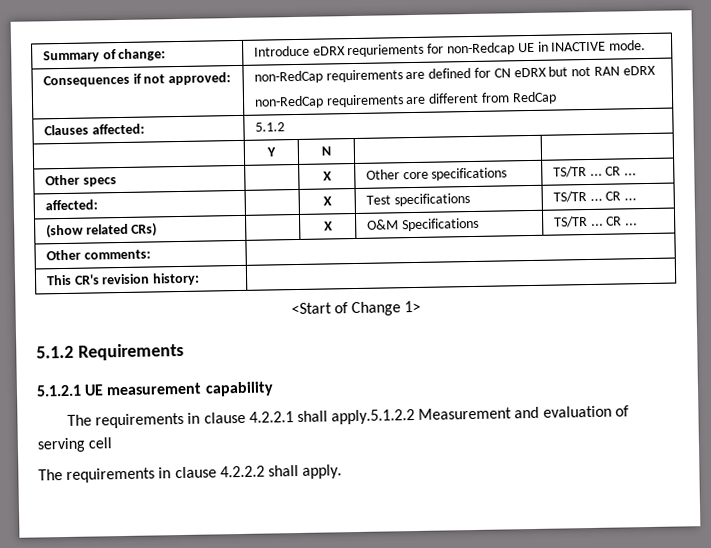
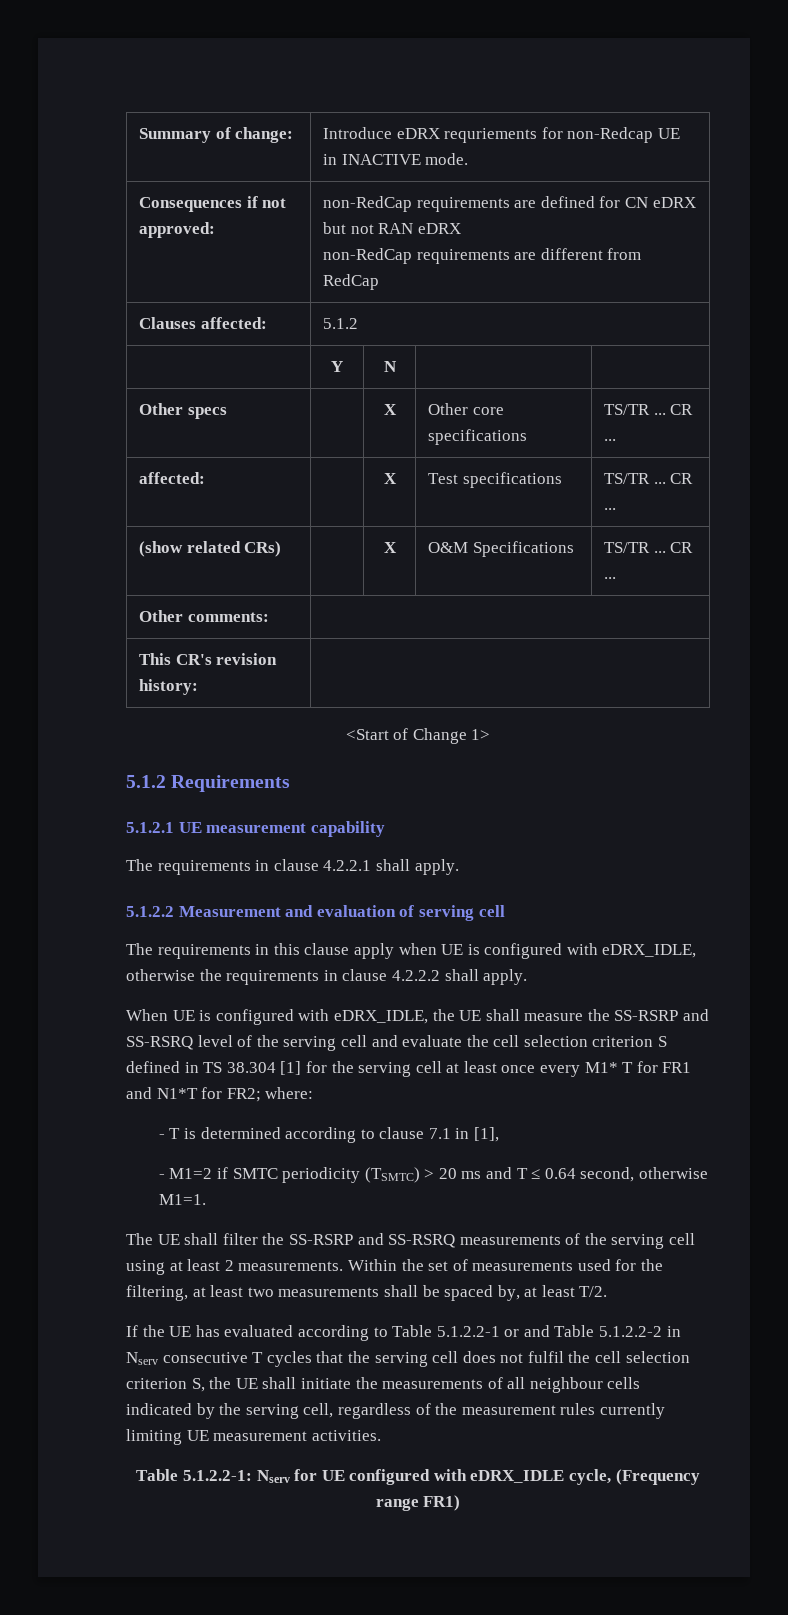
- The requirements in clause 4.2.2.1 shall apply.5.1.2.2 Measurement and evaluation of serving cell
+ The requirements in clause 4.2.2.1 shall apply.
+ 5.1.2.2 Measurement and evaluation of serving cell
- The requirements in clause 4.2.2.2 shall apply.
+ The requirements in this clause apply when UE is configured with eDRX_IDLE, otherwise the requirements in clause 4.2.2.2 shall apply.
+ When UE is configured with eDRX_IDLE, the UE shall measure the SS-RSRP and SS-RSRQ level of the serving cell and evaluate the cell selection criterion S defined in TS 38.304 [1] for the serving cell at least once every M1* T for FR1 and N1*T for FR2; where:
+ - T is determined according to clause 7.1 in [1],
+ - M1=2 if SMTC periodicity (TSMTC) > 20 ms and T ≤ 0.64 second, otherwise M1=1.
+ The UE shall filter the SS-RSRP and SS-RSRQ measurements of the serving cell using at least 2 measurements. Within the set of measurements used for the filtering, at least two measurements shall be spaced by, at least T/2.
+ If the UE has evaluated according to Table 5.1.2.2-1 or and Table 5.1.2.2-2 in Nserv consecutive T cycles that the serving cell does not fulfil the cell selection criterion S, the UE shall initiate the measurements of all neighbour cells indicated by the serving cell, regardless of the measurement rules currently limiting UE measurement activities.
+ Table 5.1.2.2-1: Nserv for UE configured with eDRX_IDLE cycle, (Frequency range FR1)

